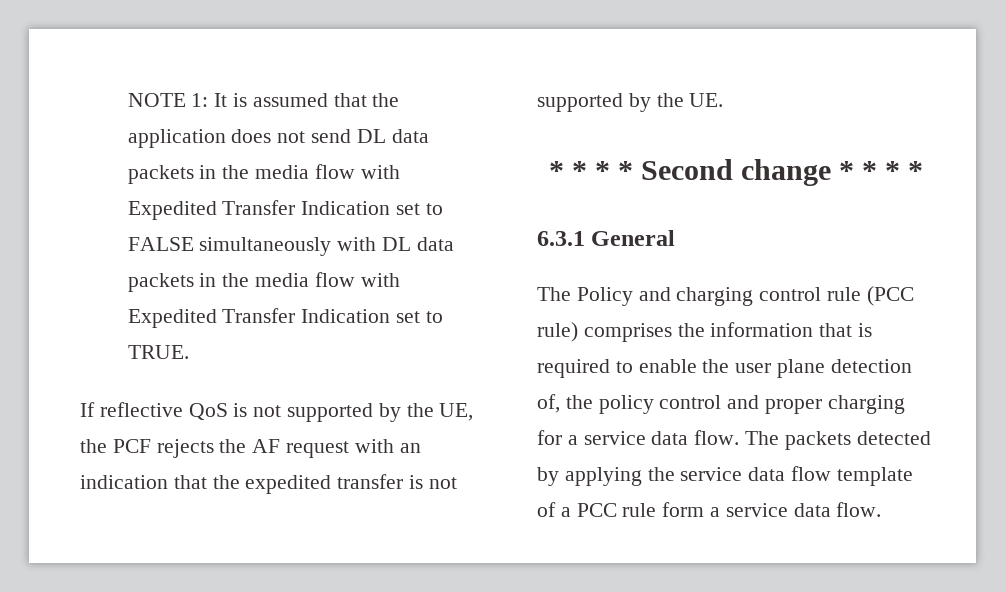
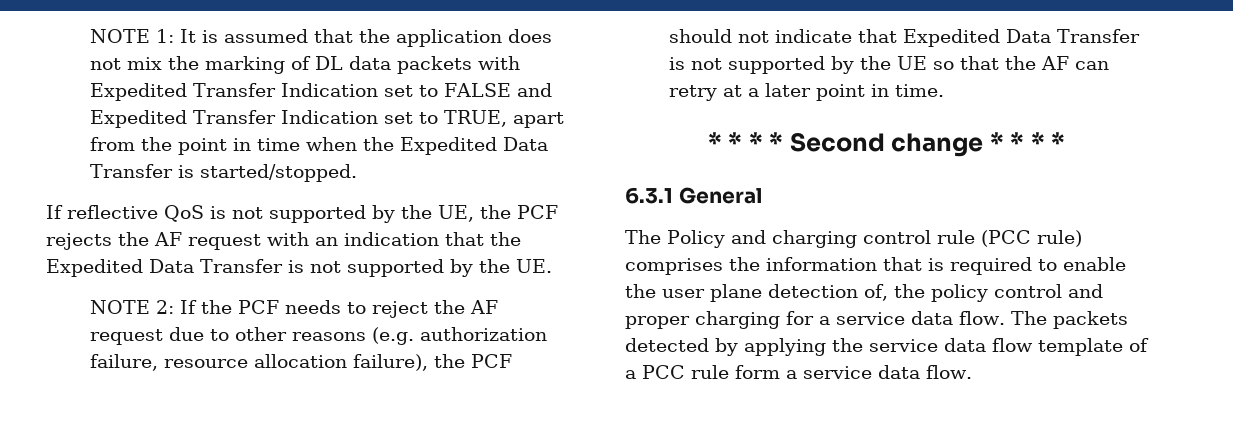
- NOTE 1: It is assumed that the application does not send DL data packets in the media flow with Expedited Transfer Indication set to FALSE simultaneously with DL data packets in the media flow with Expedited Transfer Indication set to TRUE.
+ NOTE 1: It is assumed that the application does not mix the marking of DL data packets with Expedited Transfer Indication set to FALSE and Expedited Transfer Indication set to TRUE, apart from the point in time when the Expedited Data Transfer is started/stopped.
- If reflective QoS is not supported by the UE, the PCF rejects the AF request with an indication that the expedited transfer is not supported by the UE.
+ If reflective QoS is not supported by the UE, the PCF rejects the AF request with an indication that the Expedited Data Transfer is not supported by the UE.
+ NOTE 2: If the PCF needs to reject the AF request due to other reasons (e.g. authorization failure, resource allocation failure), the PCF should not indicate that Expedited Data Transfer is not supported by the UE so that the AF can retry at a later point in time.

